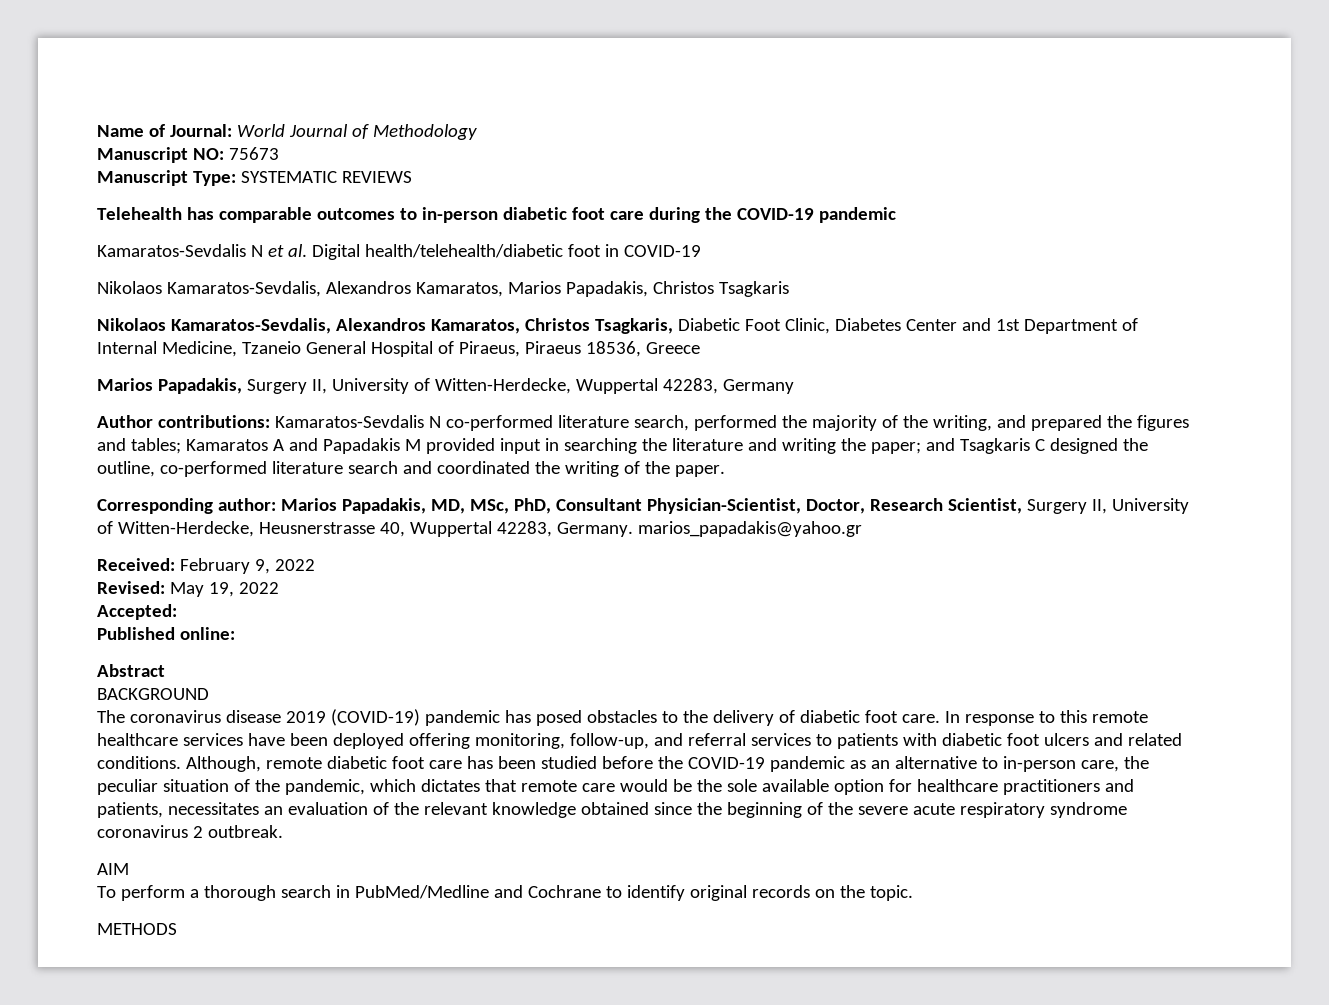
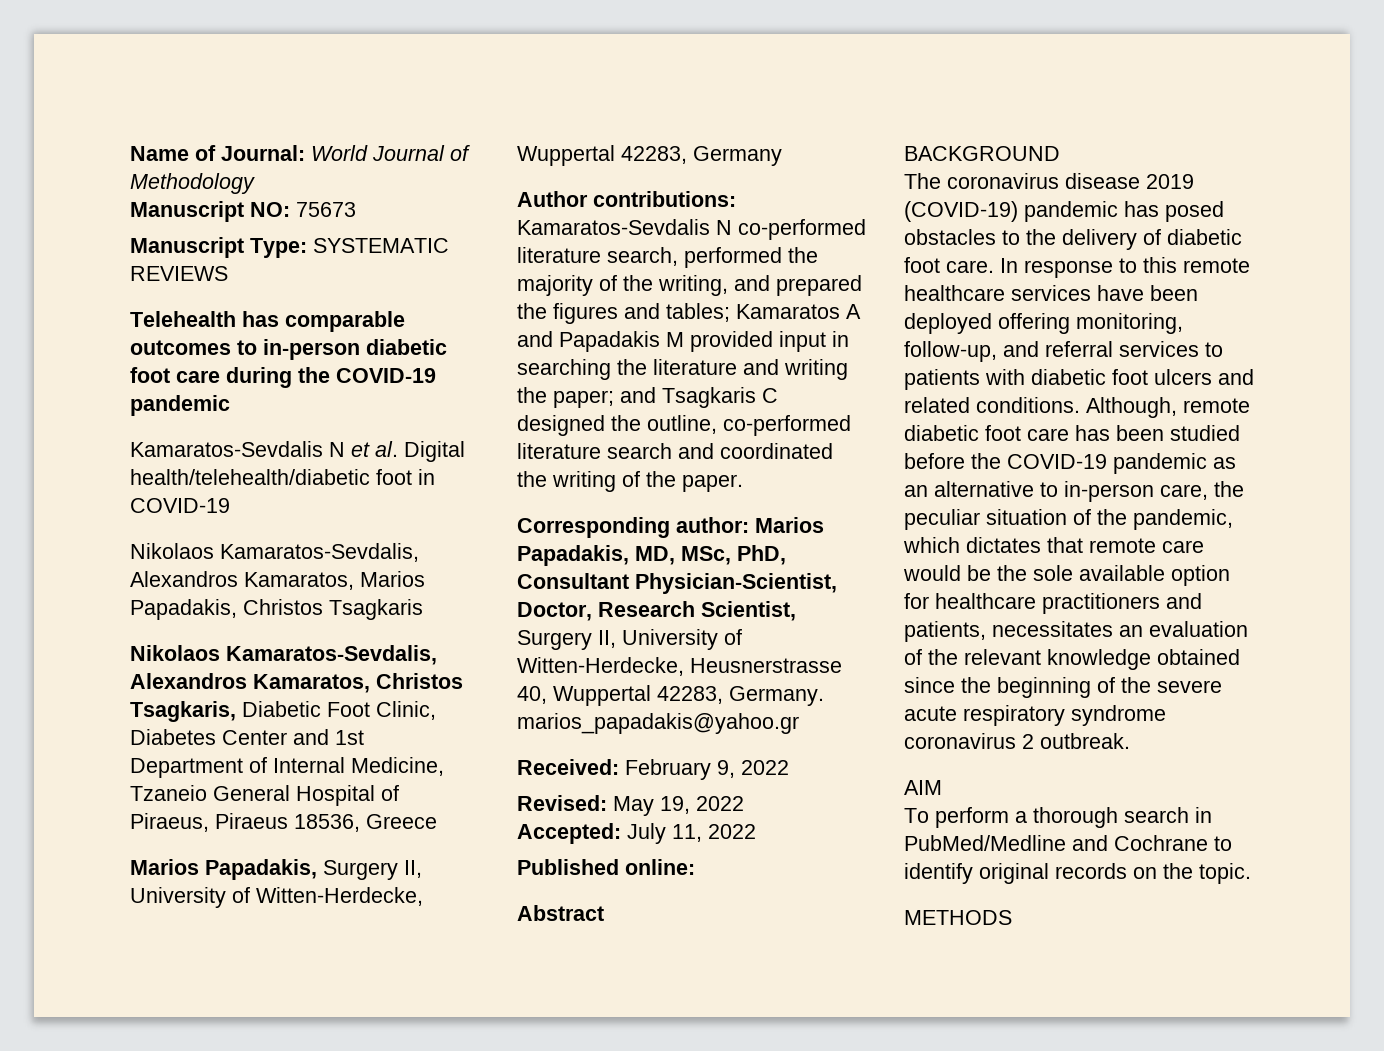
- Accepted:
+ Accepted: July 11, 2022

